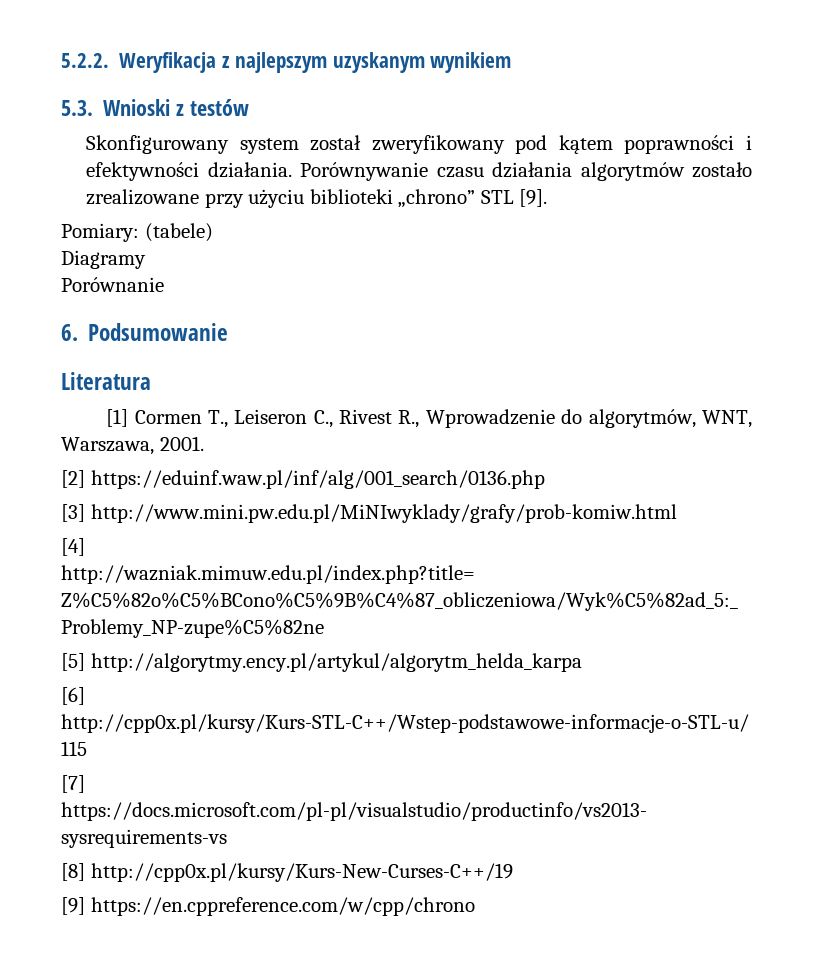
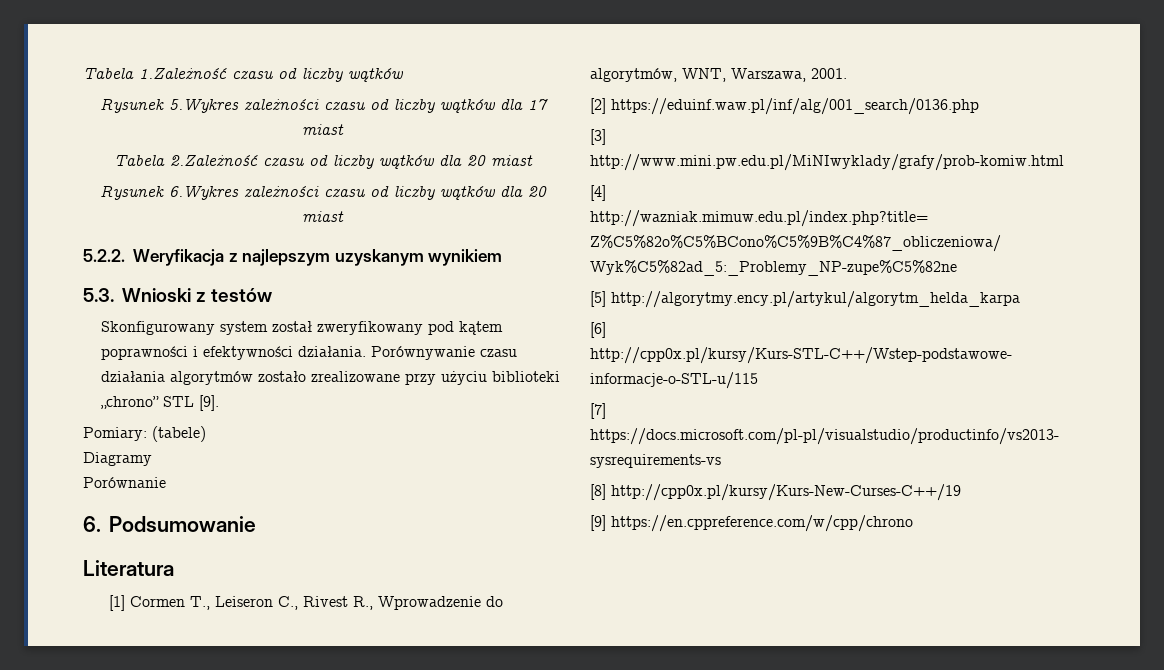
+ Tabela 1.Zależność czasu od liczby wątków
+ Rysunek 5.Wykres zależności czasu od liczby wątków dla 17 miast
+ Tabela 2.Zależność czasu od liczby wątków dla 20 miast
+ Rysunek 6.Wykres zależności czasu od liczby wątków dla 20 miast

